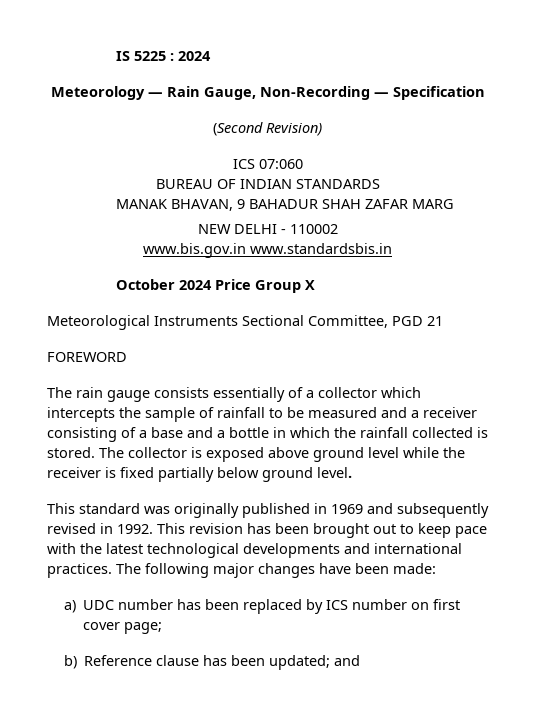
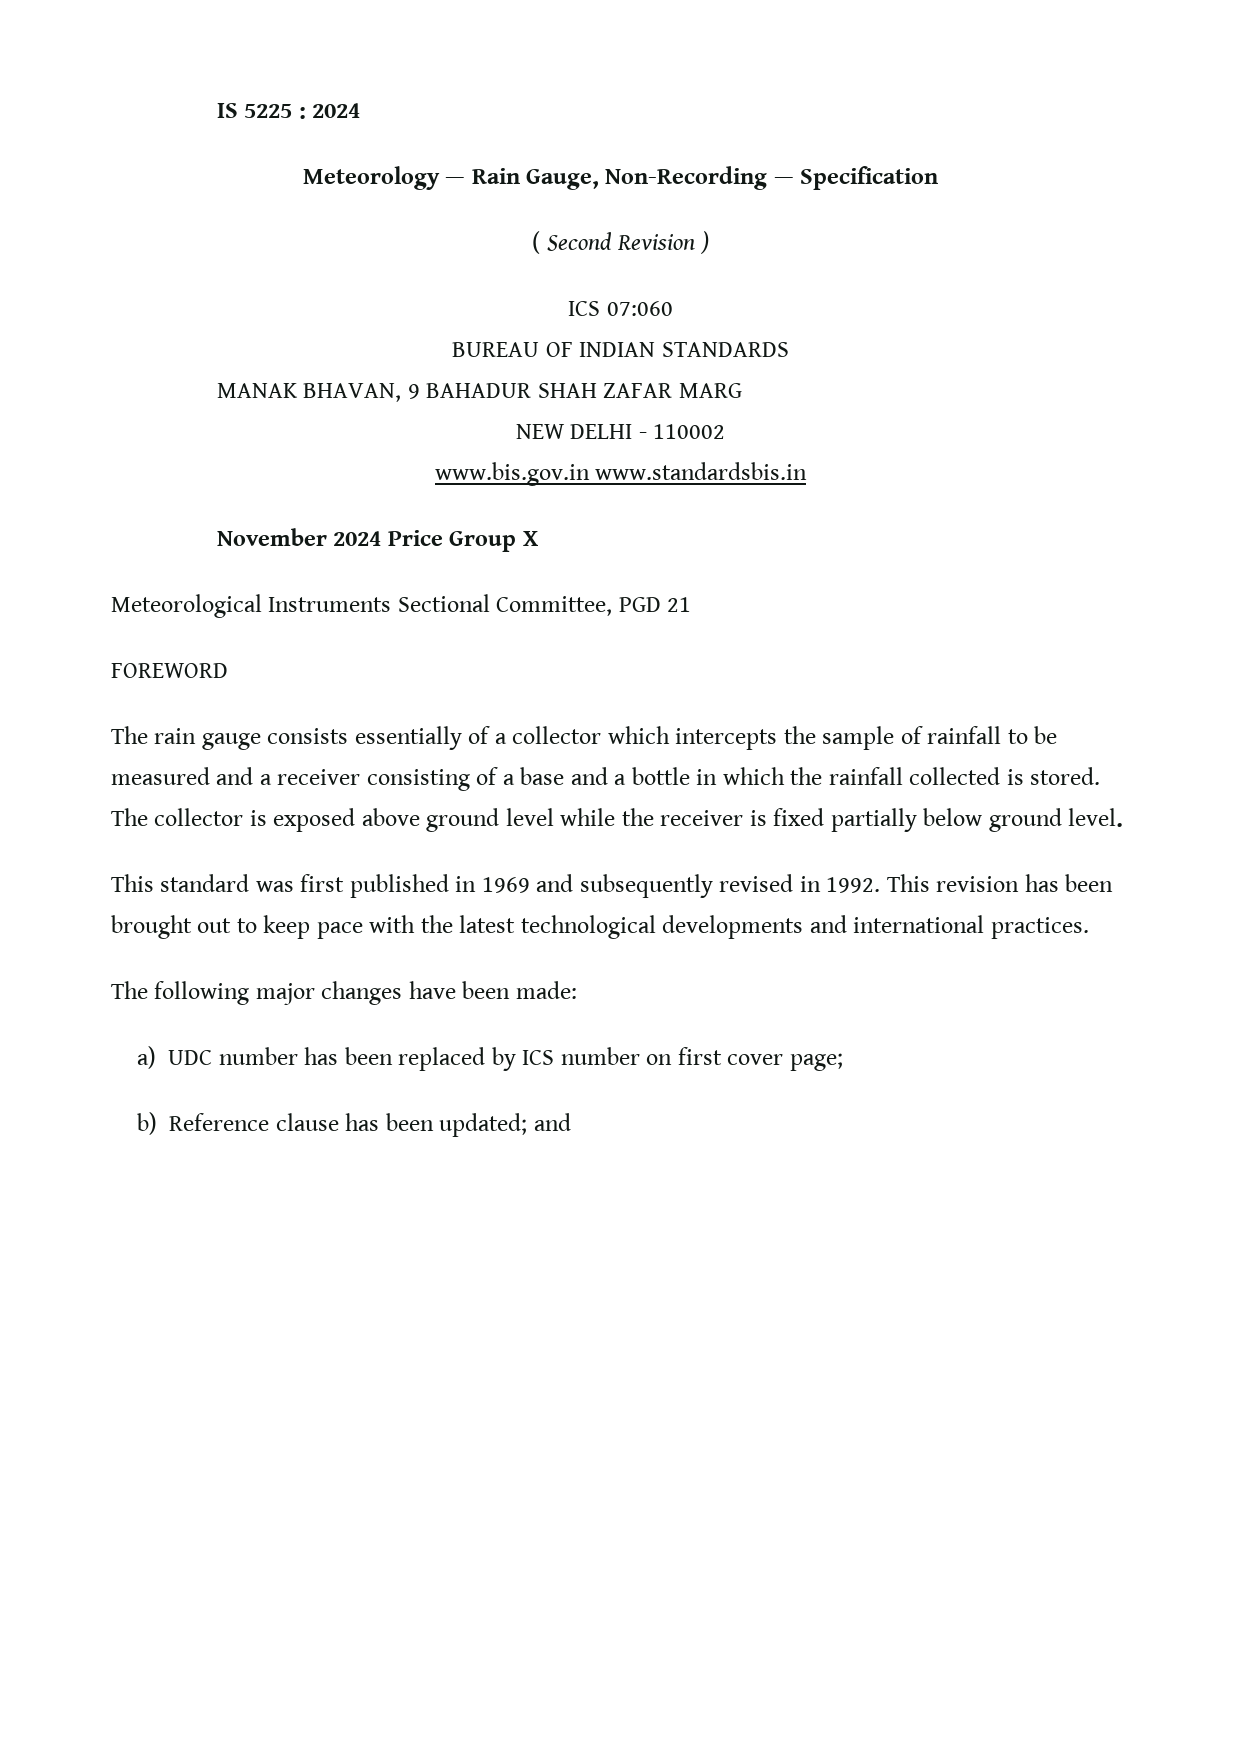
- (Second Revision)
+ ( Second Revision )
- October 2024 Price Group X
+ November 2024 Price Group X
- This standard was originally published in 1969 and subsequently revised in 1992.
+ This standard was first published in 1969 and subsequently revised in 1992.
- This revision has been brought out to keep pace with the latest technological developments and international practices. The following major changes have been made:
+ This revision has been brought out to keep pace with the latest technological developments and international practices.
+ The following major changes have been made:

